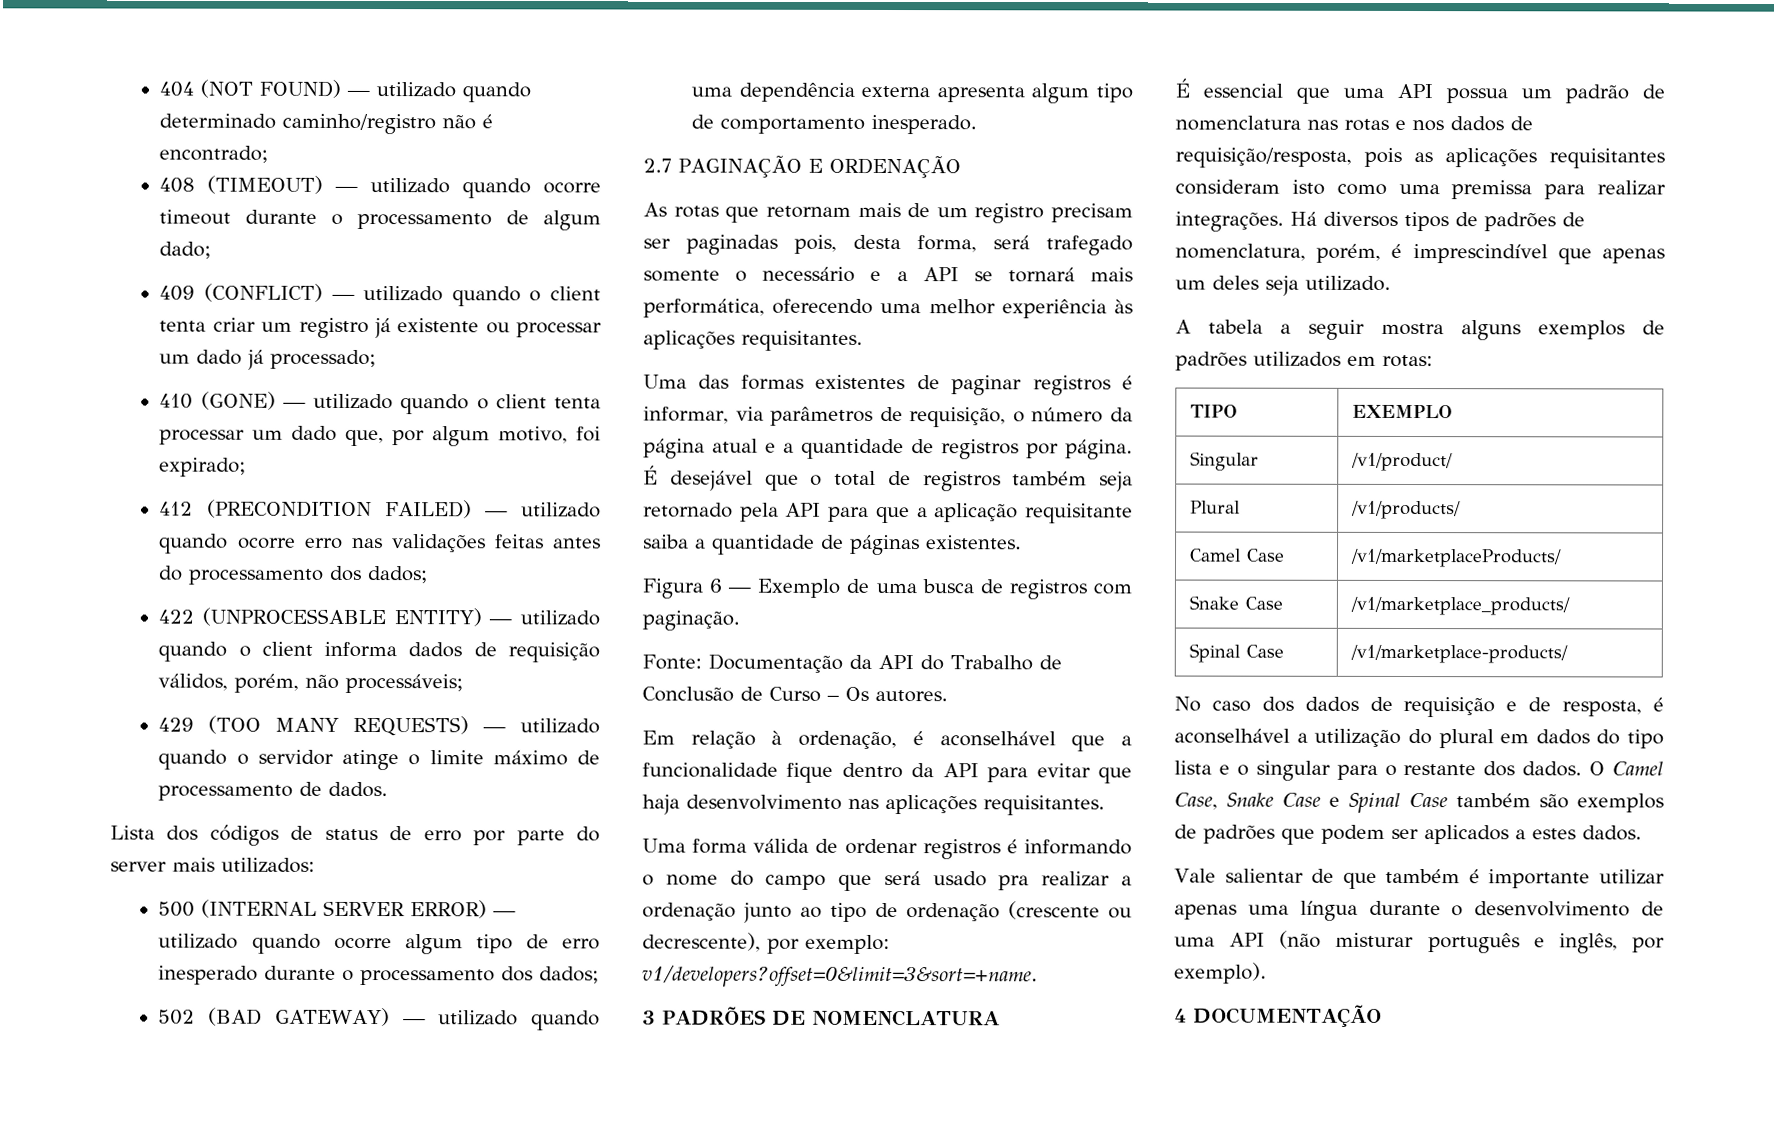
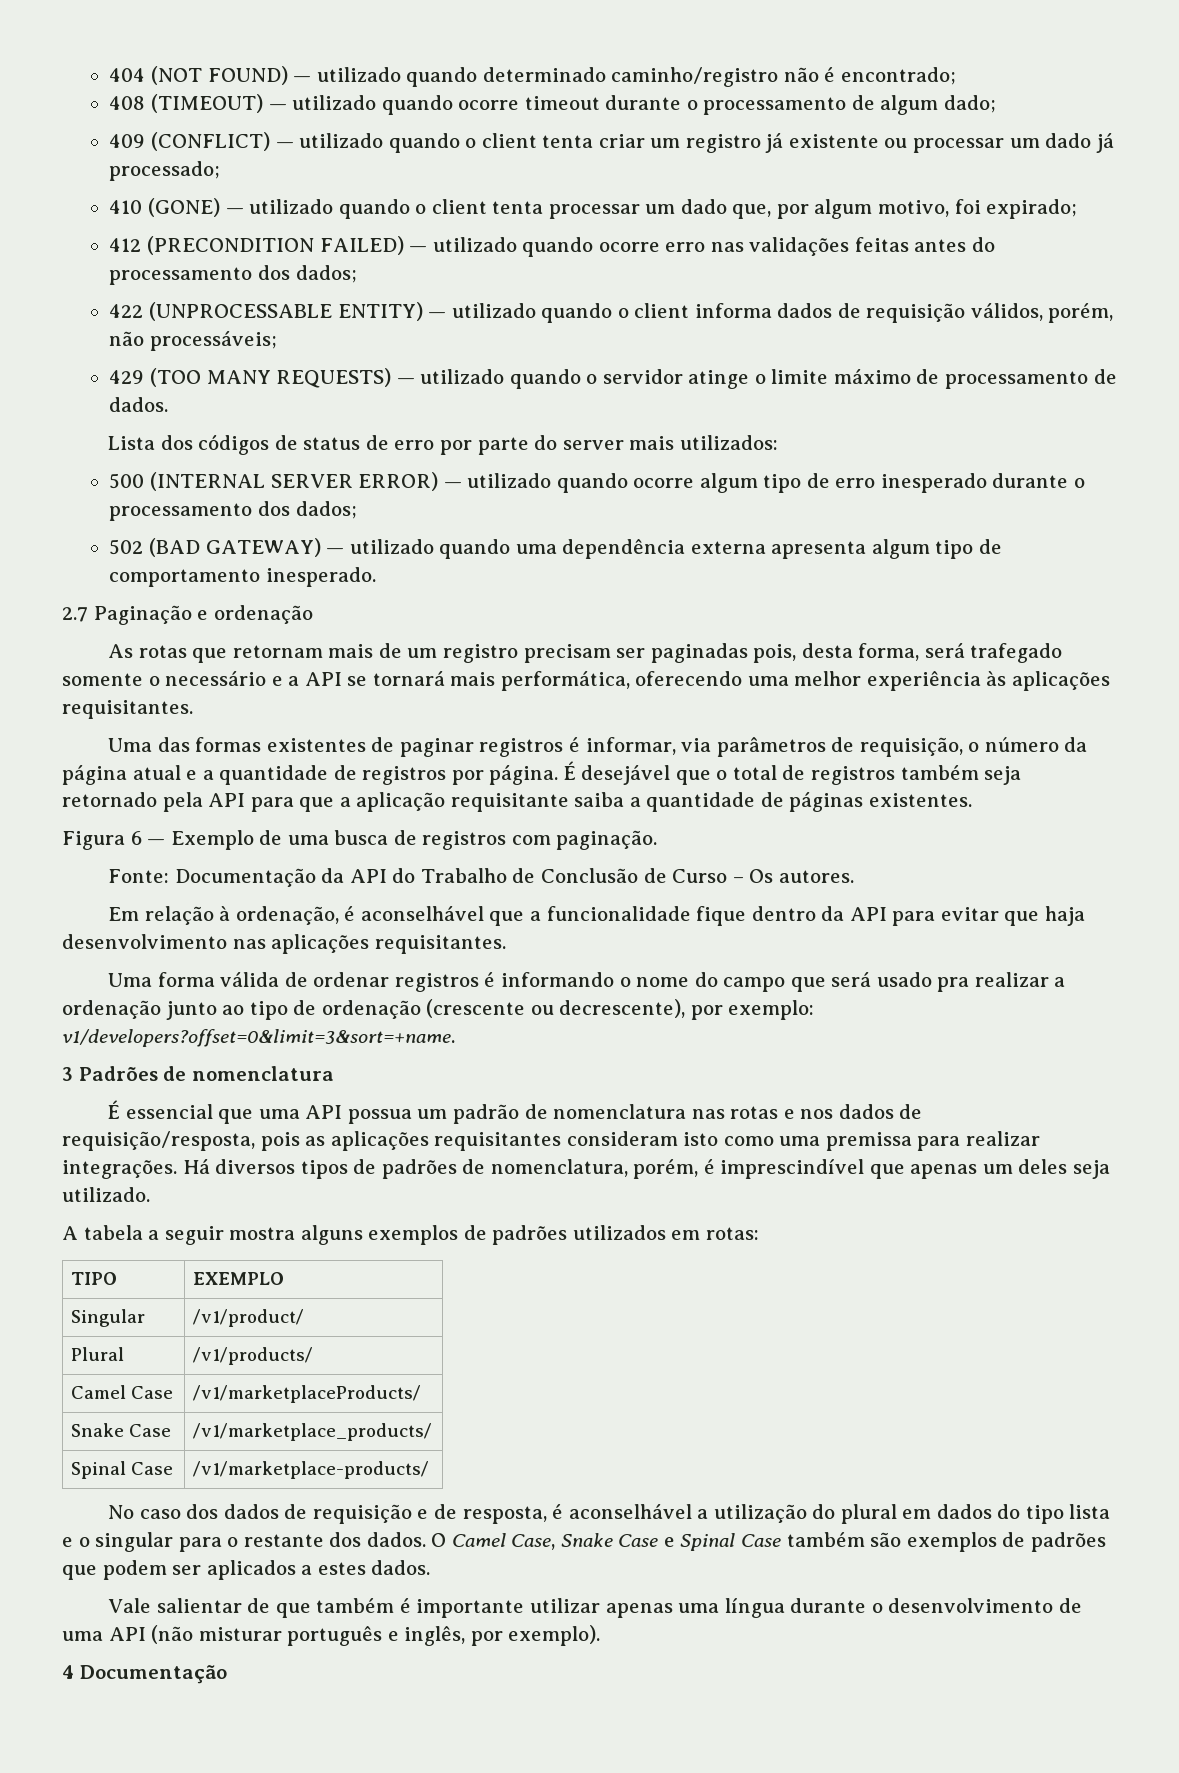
- 2.7 PAGINAÇÃO E ORDENAÇÃO
+ 2.7 Paginação e ordenação
- 3 PADRÕES DE NOMENCLATURA
+ 3 Padrões de nomenclatura
- 4 DOCUMENTAÇÃO
+ 4 Documentação

